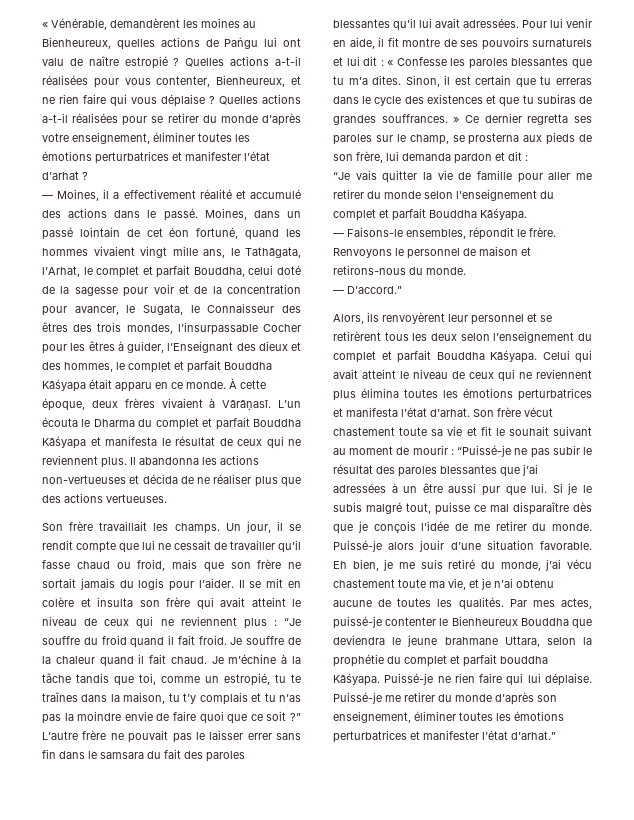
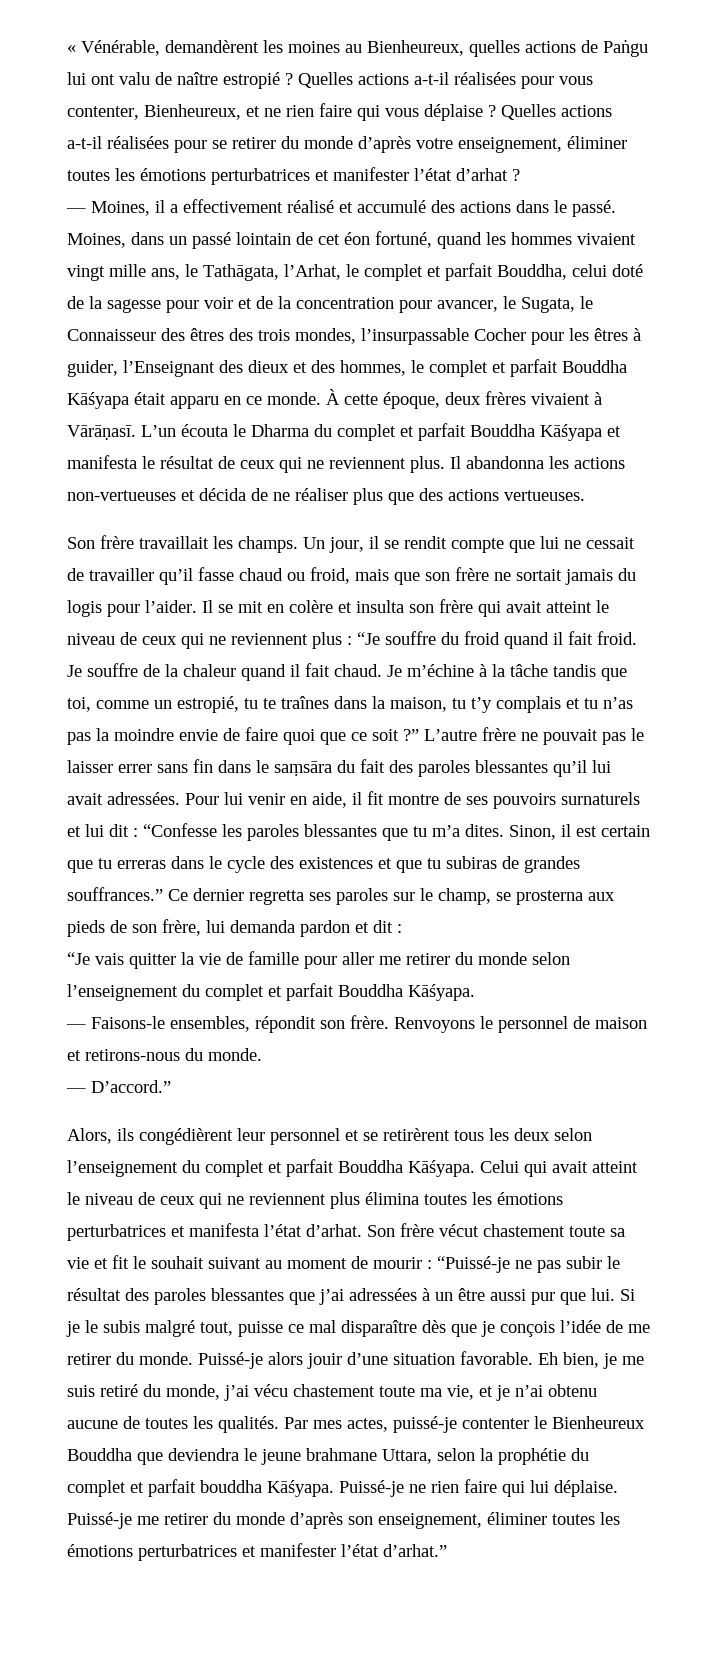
- — Moines, il a effectivement réalité et accumulé des actions dans le passé.
+ — Moines, il a effectivement réalisé et accumulé des actions dans le passé.
- L’autre frère ne pouvait pas le laisser errer sans fin dans le samsara du fait des paroles blessantes qu’il lui avait adressées.
+ L’autre frère ne pouvait pas le laisser errer sans fin dans le saṃsāra du fait des paroles blessantes qu’il lui avait adressées.
- Pour lui venir en aide, il fit montre de ses pouvoirs surnaturels et lui dit : « Confesse les paroles blessantes que tu m’a dites.
+ Pour lui venir en aide, il fit montre de ses pouvoirs surnaturels et lui dit : “Confesse les paroles blessantes que tu m’a dites.
- Sinon, il est certain que tu erreras dans le cycle des existences et que tu subiras de grandes souffrances. » Ce dernier regretta ses paroles sur le champ, se prosterna aux pieds de son frère, lui demanda pardon et dit :
+ Sinon, il est certain que tu erreras dans le cycle des existences et que tu subiras de grandes souffrances.” Ce dernier regretta ses paroles sur le champ, se prosterna aux pieds de son frère, lui demanda pardon et dit :
- — Faisons-le ensembles, répondit le frère.
+ — Faisons-le ensembles, répondit son frère.
- Alors, ils renvoyèrent leur personnel et se retirèrent tous les deux selon l’enseignement du complet et parfait Bouddha Kāśyapa.
+ Alors, ils congédièrent leur personnel et se retirèrent tous les deux selon l’enseignement du complet et parfait Bouddha Kāśyapa.

